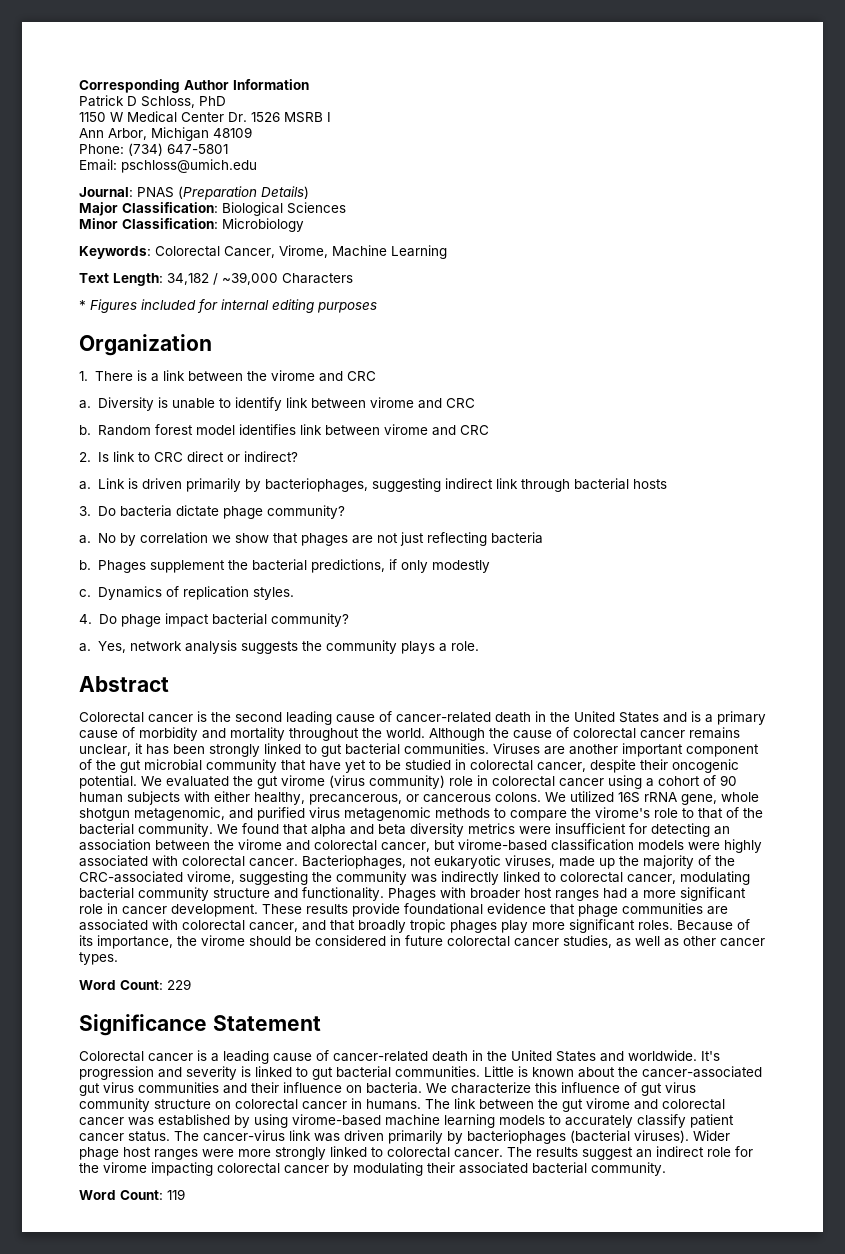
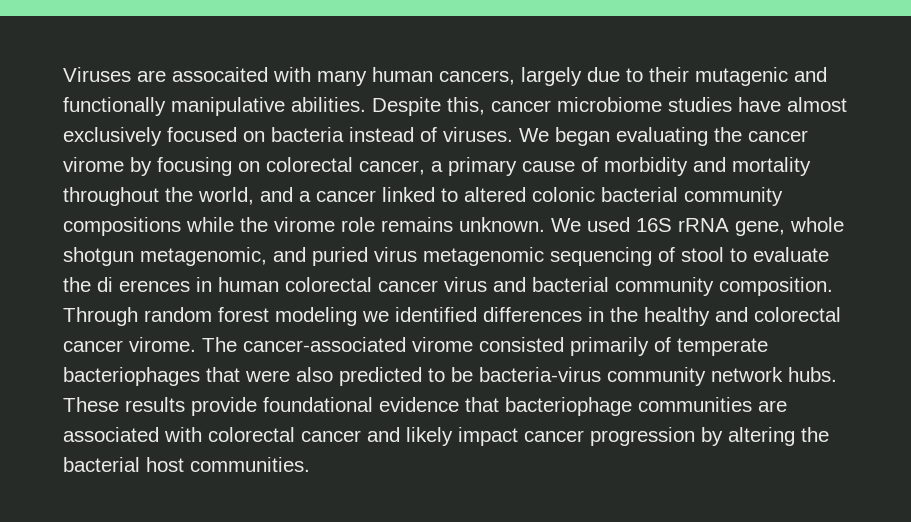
- Corresponding Author Information
- Patrick D Schloss, PhD
- 1150 W Medical Center Dr. 1526 MSRB I
- Ann Arbor, Michigan 48109
- Phone: (734) 647-5801
- Email: pschloss@umich.edu
- Journal: PNAS (Preparation Details)
- Major Classification: Biological Sciences
- Minor Classification: Microbiology
- Keywords: Colorectal Cancer, Virome, Machine Learning
- Text Length: 34,182 / ~39,000 Characters
- * Figures included for internal editing purposes
- Organization
- 1. There is a link between the virome and CRC
- a. Diversity is unable to identify link between virome and CRC
- b. Random forest model identifies link between virome and CRC
- 2. Is link to CRC direct or indirect?
- a. Link is driven primarily by bacteriophages, suggesting indirect link through bacterial hosts
- 3. Do bacteria dictate phage community?
- a. No by correlation we show that phages are not just reflecting bacteria
- b. Phages supplement the bacterial predictions, if only modestly
- c. Dynamics of replication styles.
- 4. Do phage impact bacterial community?
- a. Yes, network analysis suggests the community plays a role.
- Abstract
- Colorectal cancer is the second leading cause of cancer-related death in the United States and is a primary cause of morbidity and mortality throughout the world. Although the cause of colorectal cancer remains unclear, it has been strongly linked to gut bacterial communities. Viruses are another important component of the gut microbial community that have yet to be studied in colorectal cancer, despite their oncogenic potential. We evaluated the gut virome (virus community) role in colorectal cancer using a cohort of 90 human subjects with either healthy, precancerous, or cancerous colons. We utilized 16S rRNA gene, whole shotgun metagenomic, and purified virus metagenomic methods to compare the virome's role to that of the bacterial community. We found that alpha and beta diversity metrics were insufficient for detecting an association between the virome and colorectal cancer, but virome-based classification models were highly associated with colorectal cancer. Bacteriophages, not eukaryotic viruses, made up the majority of the CRC-associated virome, suggesting the community was indirectly linked to colorectal cancer, modulating bacterial community structure and functionality. Phages with broader host ranges had a more significant role in cancer development.
+ Viruses are assocaited with many human cancers, largely due to their mutagenic and functionally manipulative abilities. Despite this, cancer microbiome studies have almost exclusively focused on bacteria instead of viruses. We began evaluating the cancer virome by focusing on colorectal cancer, a primary cause of morbidity and mortality throughout the world, and a cancer linked to altered colonic bacterial community compositions while the virome role remains unknown. We used 16S rRNA gene, whole shotgun metagenomic, and puried virus metagenomic sequencing of stool to evaluate the di erences in human colorectal cancer virus and bacterial community composition. Through random forest modeling we identified differences in the healthy and colorectal cancer virome. The cancer-associated virome consisted primarily of temperate bacteriophages that were also predicted to be bacteria-virus community network hubs.
- These results provide foundational evidence that phage communities are associated with colorectal cancer, and that broadly tropic phages play more significant roles. Because of its importance, the virome should be considered in future colorectal cancer studies, as well as other cancer types.
- Word Count: 229
- Significance Statement
- Colorectal cancer is a leading cause of cancer-related death in the United States and worldwide. It's progression and severity is linked to gut bacterial communities. Little is known about the cancer-associated gut virus communities and their influence on bacteria. We characterize this influence of gut virus community structure on colorectal cancer in humans. The link between the gut virome and colorectal cancer was established by using virome-based machine learning models to accurately classify patient cancer status. The cancer-virus link was driven primarily by bacteriophages (bacterial viruses). Wider phage host ranges were more strongly linked to colorectal cancer. The results suggest an indirect role for the virome impacting colorectal cancer by modulating their associated bacterial community.
- Word Count: 119
+ These results provide foundational evidence that bacteriophage communities are associated with colorectal cancer and likely impact cancer progression by altering the bacterial host communities.

